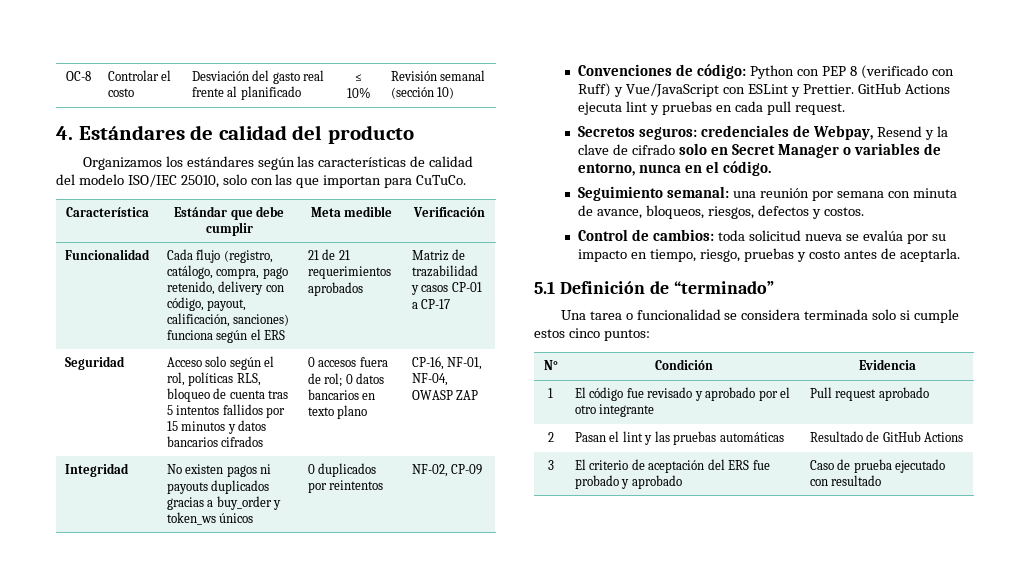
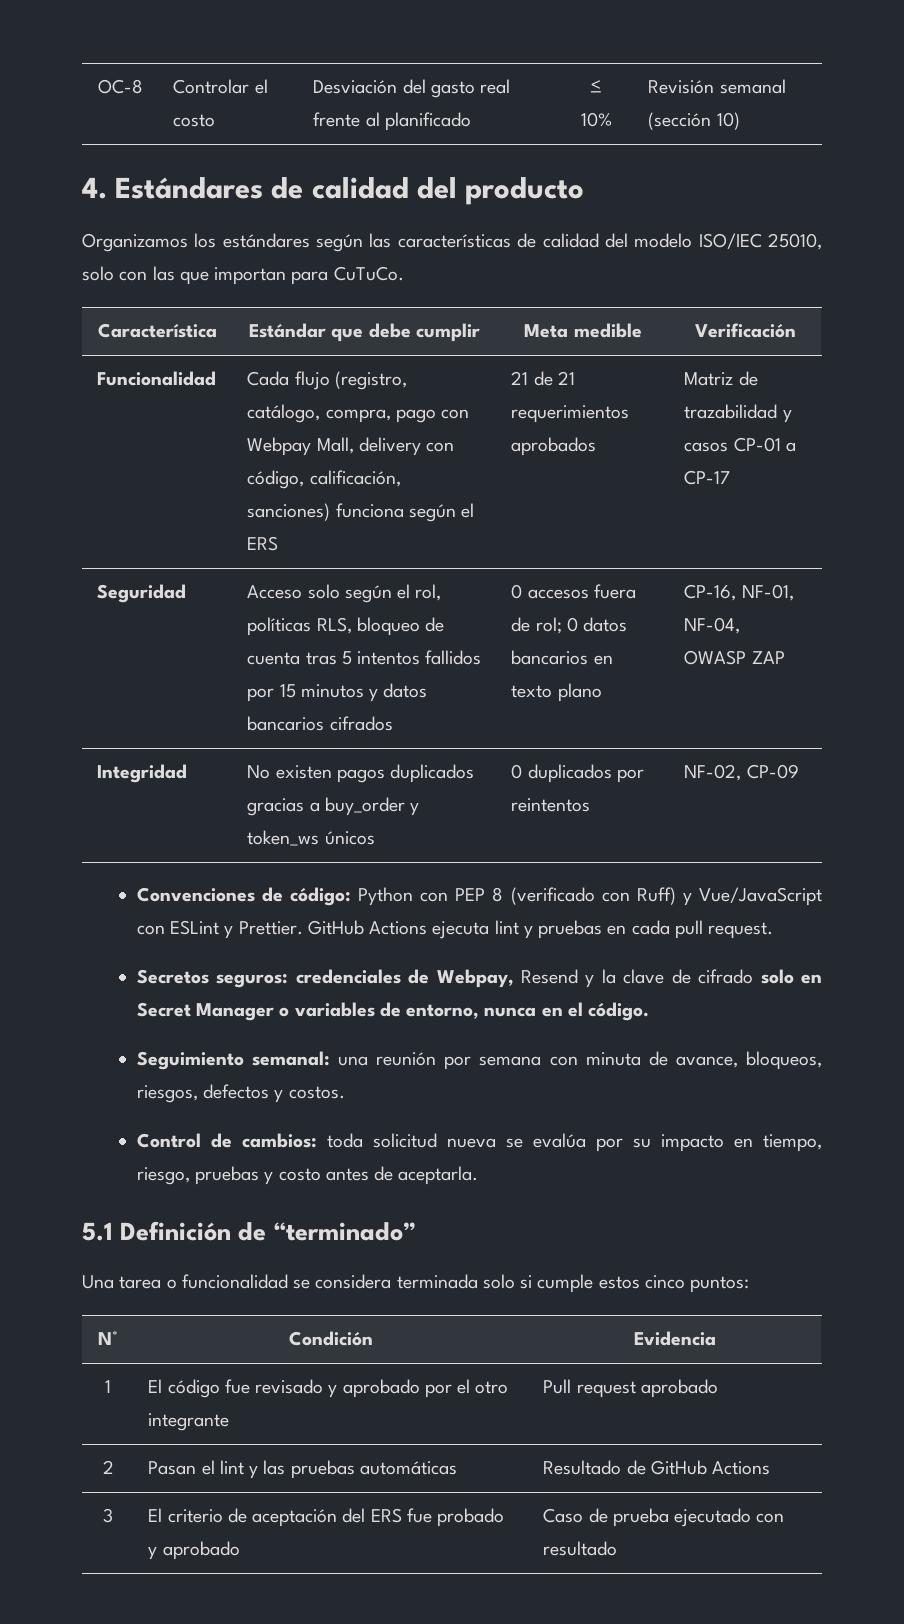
- Funcionalidad | Cada flujo (registro, catálogo, compra, pago retenido, delivery con código, payout, calificación, sanciones) funciona según el ERS | 21 de 21 requerimientos aprobados | Matriz de trazabilidad y casos CP-01 a CP-17
+ Funcionalidad | Cada flujo (registro, catálogo, compra, pago con Webpay Mall, delivery con código, calificación, sanciones) funciona según el ERS | 21 de 21 requerimientos aprobados | Matriz de trazabilidad y casos CP-01 a CP-17
- Integridad | No existen pagos ni payouts duplicados gracias a buy_order y token_ws únicos | 0 duplicados por reintentos | NF-02, CP-09
+ Integridad | No existen pagos duplicados gracias a buy_order y token_ws únicos | 0 duplicados por reintentos | NF-02, CP-09

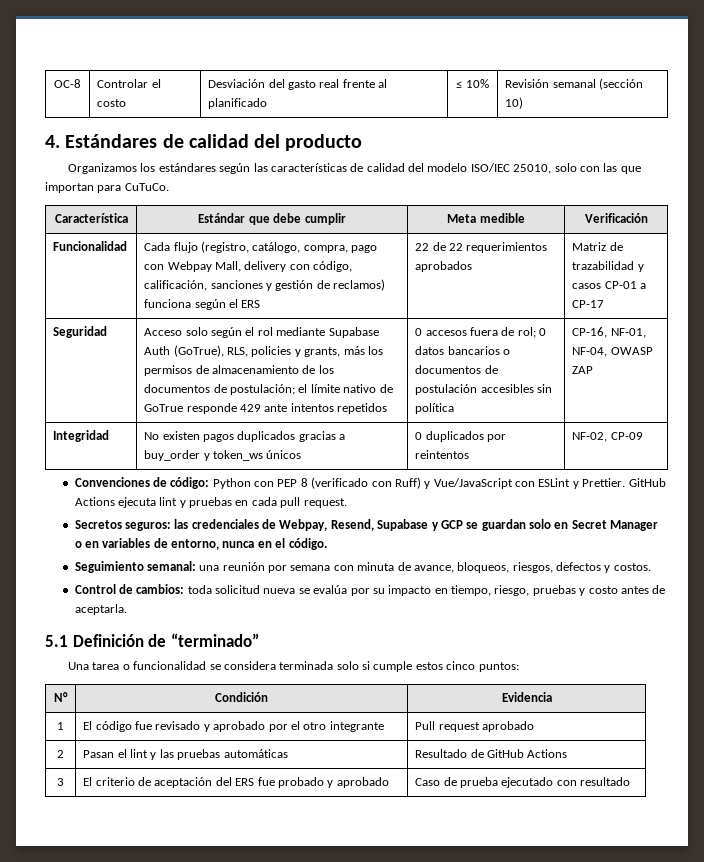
- Funcionalidad | Cada flujo (registro, catálogo, compra, pago con Webpay Mall, delivery con código, calificación, sanciones) funciona según el ERS | 21 de 21 requerimientos aprobados | Matriz de trazabilidad y casos CP-01 a CP-17
+ Funcionalidad | Cada flujo (registro, catálogo, compra, pago con Webpay Mall, delivery con código, calificación, sanciones y gestión de reclamos) funciona según el ERS | 22 de 22 requerimientos aprobados | Matriz de trazabilidad y casos CP-01 a CP-17
- Acceso solo según el rol, políticas RLS, bloqueo de cuenta tras 5 intentos fallidos por 15 minutos y datos bancarios cifrados
+ Acceso solo según el rol mediante Supabase Auth (GoTrue), RLS, policies y grants, más los permisos de almacenamiento de los documentos de postulación; el límite nativo de GoTrue responde 429 ante intentos repetidos
- 0 accesos fuera de rol; 0 datos bancarios en texto plano
+ 0 accesos fuera de rol; 0 datos bancarios o documentos de postulación accesibles sin política
- Secretos seguros: credenciales de Webpay, Resend y la clave de cifrado solo en Secret Manager o variables de entorno, nunca en el código.
+ Secretos seguros: las credenciales de Webpay, Resend, Supabase y GCP se guardan solo en Secret Manager o en variables de entorno, nunca en el código.

